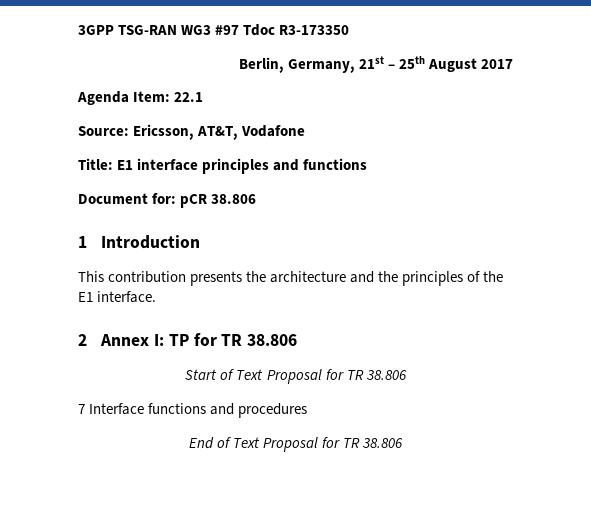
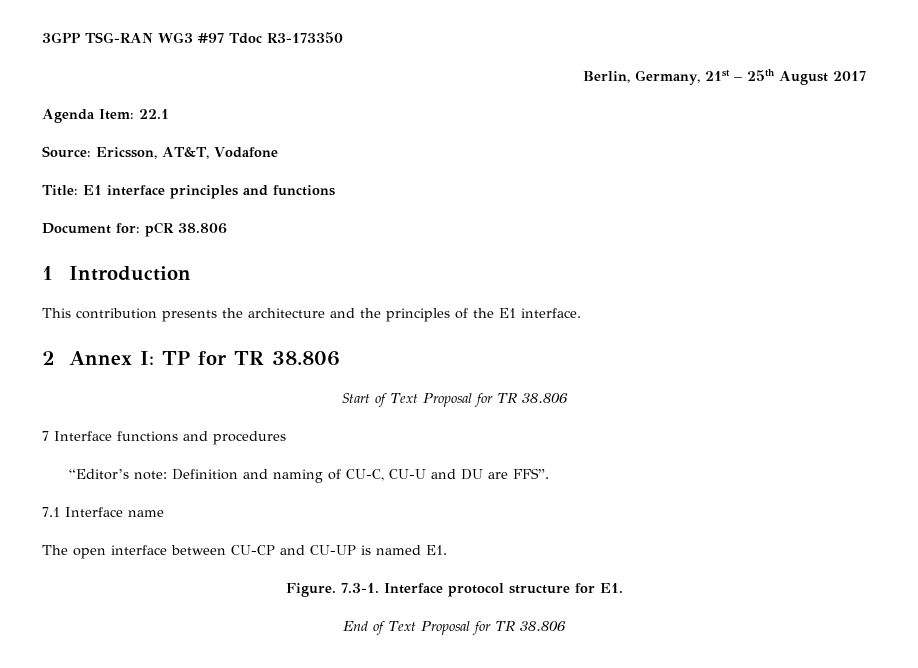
+ “Editor’s note: Definition and naming of CU-C, CU-U and DU are FFS”.
+ 7.1 Interface name
+ The open interface between CU-CP and CU-UP is named E1.
+ Figure. 7.3-1. Interface protocol structure for E1.

